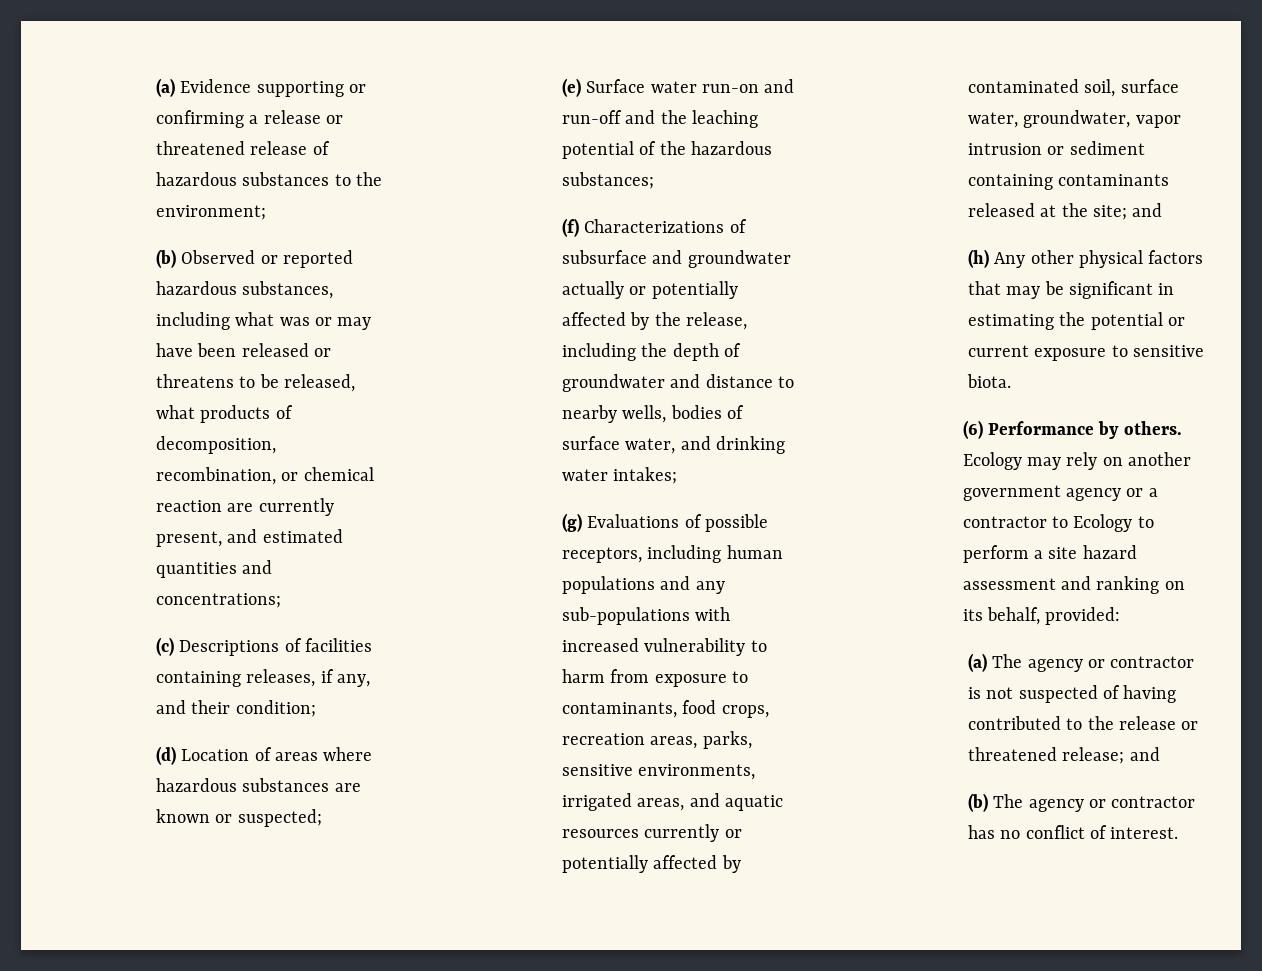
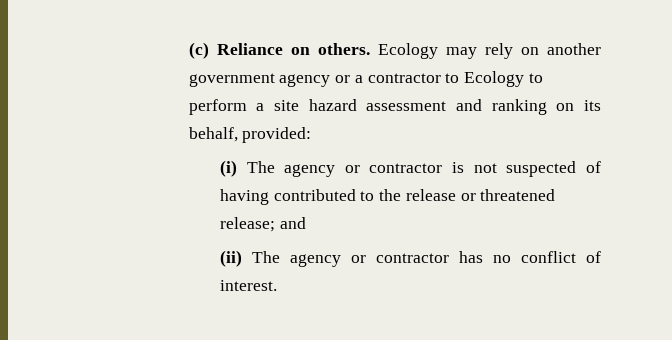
- (a) Evidence supporting or confirming a release or threatened release of hazardous substances to the environment;
- (b) Observed or reported hazardous substances, including what was or may have been released or threatens to be released, what products of decomposition, recombination, or chemical reaction are currently present, and estimated quantities and concentrations;
- (c) Descriptions of facilities containing releases, if any, and their condition;
- (d) Location of areas where hazardous substances are known or suspected;
- (e) Surface water run-on and run-off and the leaching potential of the hazardous substances;
- (f) Characterizations of subsurface and groundwater actually or potentially affected by the release, including the depth of groundwater and distance to nearby wells, bodies of surface water, and drinking water intakes;
- (g) Evaluations of possible receptors, including human populations and any sub-populations with increased vulnerability to harm from exposure to contaminants, food crops, recreation areas, parks, sensitive environments, irrigated areas, and aquatic resources currently or potentially affected by contaminated soil, surface water, groundwater, vapor intrusion or sediment containing contaminants released at the site; and
- (h) Any other physical factors that may be significant in estimating the potential or current exposure to sensitive biota.
- (6) Performance by others.
+ (c) Reliance on others.
- (a) The agency or contractor is not suspected of having contributed to the release or threatened release; and
+ (i) The agency or contractor is not suspected of having contributed to the release or threatened release; and
- (b) The agency or contractor has no conflict of interest.
+ (ii) The agency or contractor has no conflict of interest.

